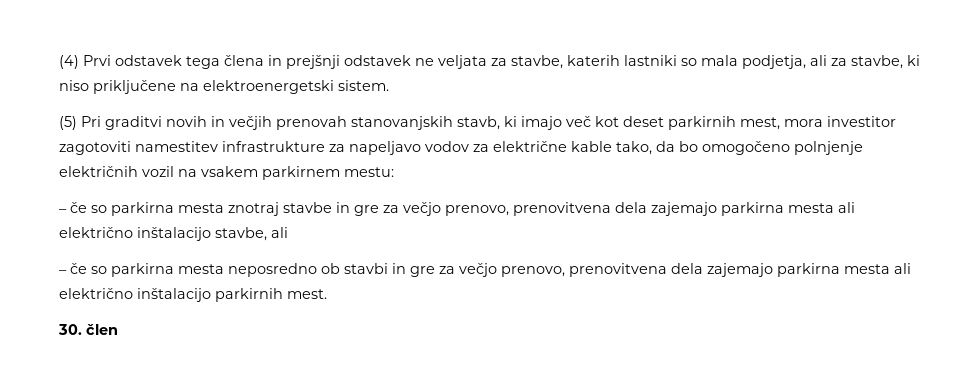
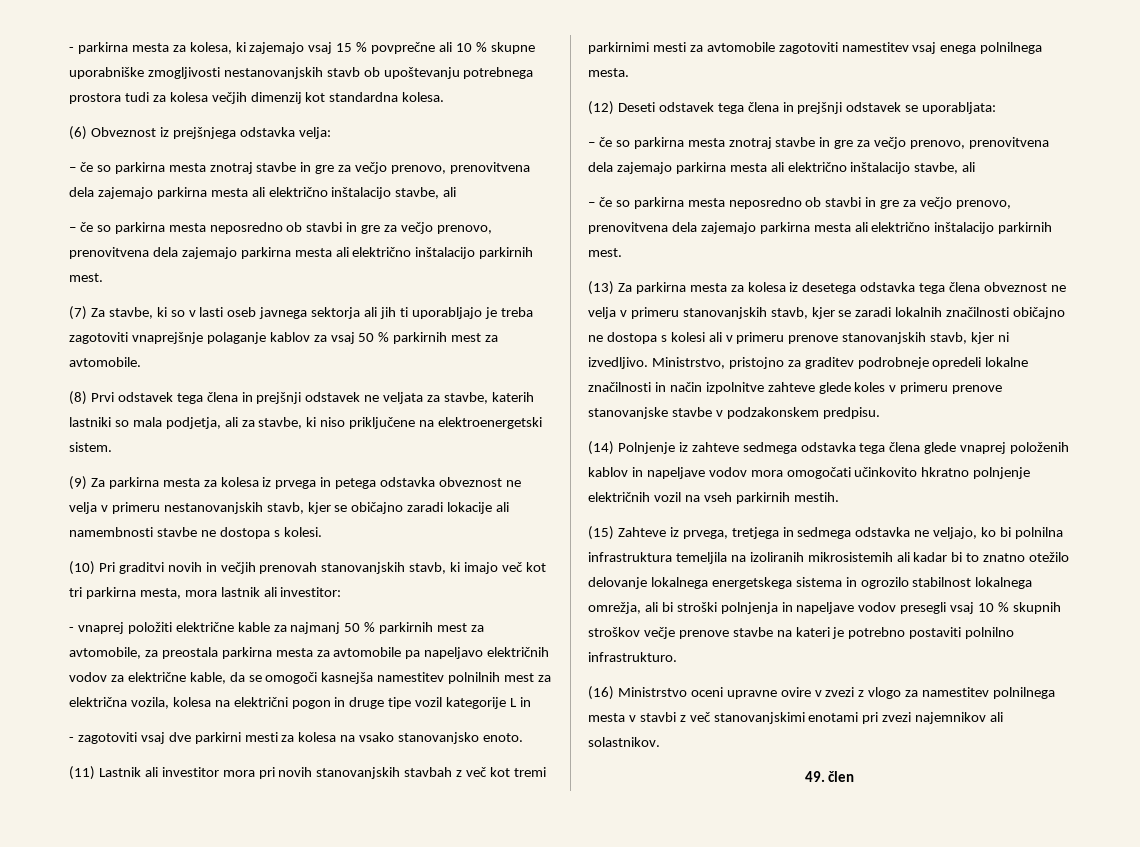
- (4) Prvi odstavek tega člena in prejšnji odstavek ne veljata za stavbe, katerih lastniki so mala podjetja, ali za stavbe, ki niso priključene na elektroenergetski sistem.
- (5) Pri graditvi novih in večjih prenovah stanovanjskih stavb, ki imajo več kot deset parkirnih mest, mora investitor zagotoviti namestitev infrastrukture za napeljavo vodov za električne kable tako, da bo omogočeno polnjenje električnih vozil na vsakem parkirnem mestu:
+ - parkirna mesta za kolesa, ki zajemajo vsaj 15 % povprečne ali 10 % skupne uporabniške zmogljivosti nestanovanjskih stavb ob upoštevanju potrebnega prostora tudi za kolesa večjih dimenzij kot standardna kolesa.
+ (6) Obveznost iz prejšnjega odstavka velja:
- 30. člen
+ (7) Za stavbe, ki so v lasti oseb javnega sektorja ali jih ti uporabljajo je treba zagotoviti vnaprejšnje polaganje kablov za vsaj 50 % parkirnih mest za avtomobile.
+ (8) Prvi odstavek tega člena in prejšnji odstavek ne veljata za stavbe, katerih lastniki so mala podjetja, ali za stavbe, ki niso priključene na elektroenergetski sistem.
+ (9) Za parkirna mesta za kolesa iz prvega in petega odstavka obveznost ne velja v primeru nestanovanjskih stavb, kjer se običajno zaradi lokacije ali namembnosti stavbe ne dostopa s kolesi.
+ (10) Pri graditvi novih in večjih prenovah stanovanjskih stavb, ki imajo več kot tri parkirna mesta, mora lastnik ali investitor:
+ - vnaprej položiti električne kable za najmanj 50 % parkirnih mest za avtomobile, za preostala parkirna mesta za avtomobile pa napeljavo električnih vodov za električne kable, da se omogoči kasnejša namestitev polnilnih mest za električna vozila, kolesa na električni pogon in druge tipe vozil kategorije L in
+ - zagotoviti vsaj dve parkirni mesti za kolesa na vsako stanovanjsko enoto.
+ (11) Lastnik ali investitor mora pri novih stanovanjskih stavbah z več kot tremi parkirnimi mesti za avtomobile zagotoviti namestitev vsaj enega polnilnega mesta.
+ (12) Deseti odstavek tega člena in prejšnji odstavek se uporabljata:
+ – če so parkirna mesta znotraj stavbe in gre za večjo prenovo, prenovitvena dela zajemajo parkirna mesta ali električno inštalacijo stavbe, ali
+ – če so parkirna mesta neposredno ob stavbi in gre za večjo prenovo, prenovitvena dela zajemajo parkirna mesta ali električno inštalacijo parkirnih mest.
+ (13) Za parkirna mesta za kolesa iz desetega odstavka tega člena obveznost ne velja v primeru stanovanjskih stavb, kjer se zaradi lokalnih značilnosti običajno ne dostopa s kolesi ali v primeru prenove stanovanjskih stavb, kjer ni izvedljivo. Ministrstvo, pristojno za graditev podrobneje opredeli lokalne značilnosti in način izpolnitve zahteve glede koles v primeru prenove stanovanjske stavbe v podzakonskem predpisu.
+ (14) Polnjenje iz zahteve sedmega odstavka tega člena glede vnaprej položenih kablov in napeljave vodov mora omogočati učinkovito hkratno polnjenje električnih vozil na vseh parkirnih mestih.
+ (15) Zahteve iz prvega, tretjega in sedmega odstavka ne veljajo, ko bi polnilna infrastruktura temeljila na izoliranih mikrosistemih ali kadar bi to znatno otežilo delovanje lokalnega energetskega sistema in ogrozilo stabilnost lokalnega omrežja, ali bi stroški polnjenja in napeljave vodov presegli vsaj 10 % skupnih stroškov večje prenove stavbe na kateri je potrebno postaviti polnilno infrastrukturo.
+ (16) Ministrstvo oceni upravne ovire v zvezi z vlogo za namestitev polnilnega mesta v stavbi z več stanovanjskimi enotami pri zvezi najemnikov ali solastnikov.
+ 49. člen

